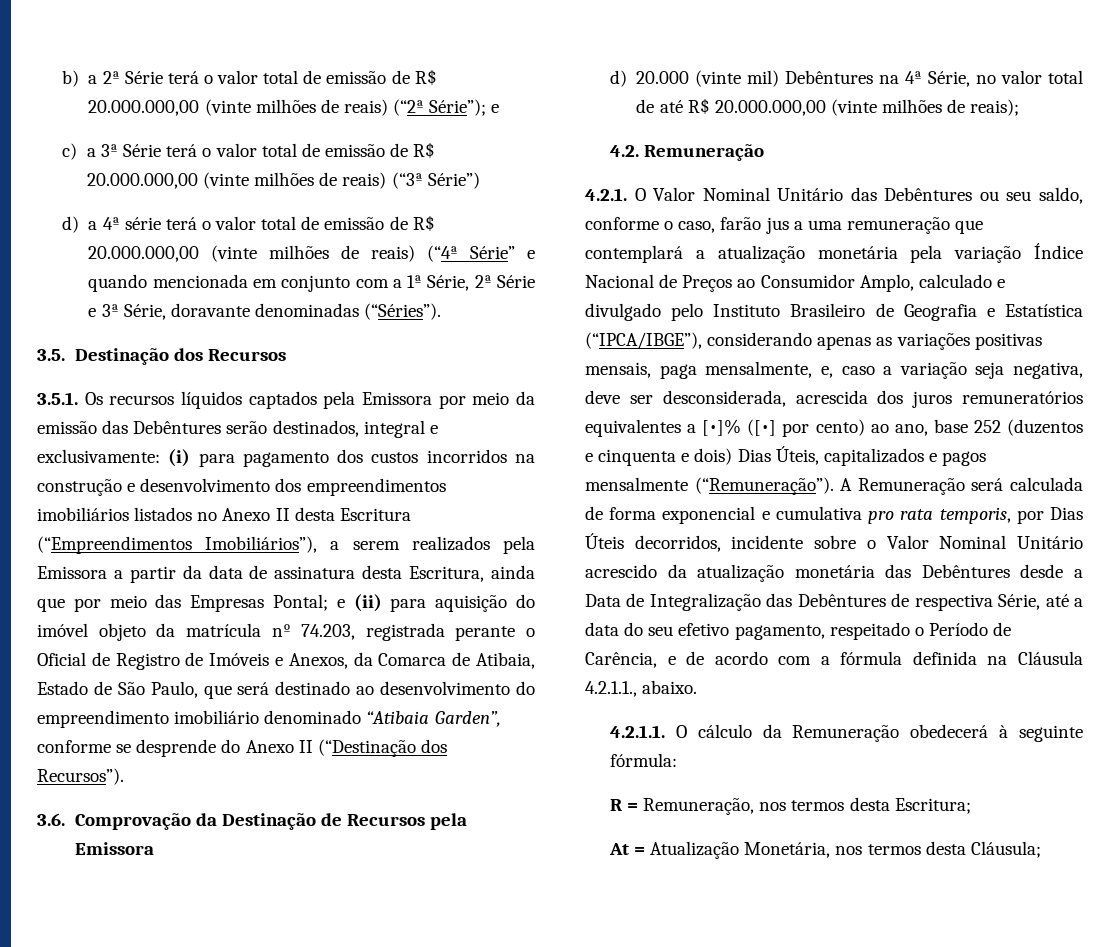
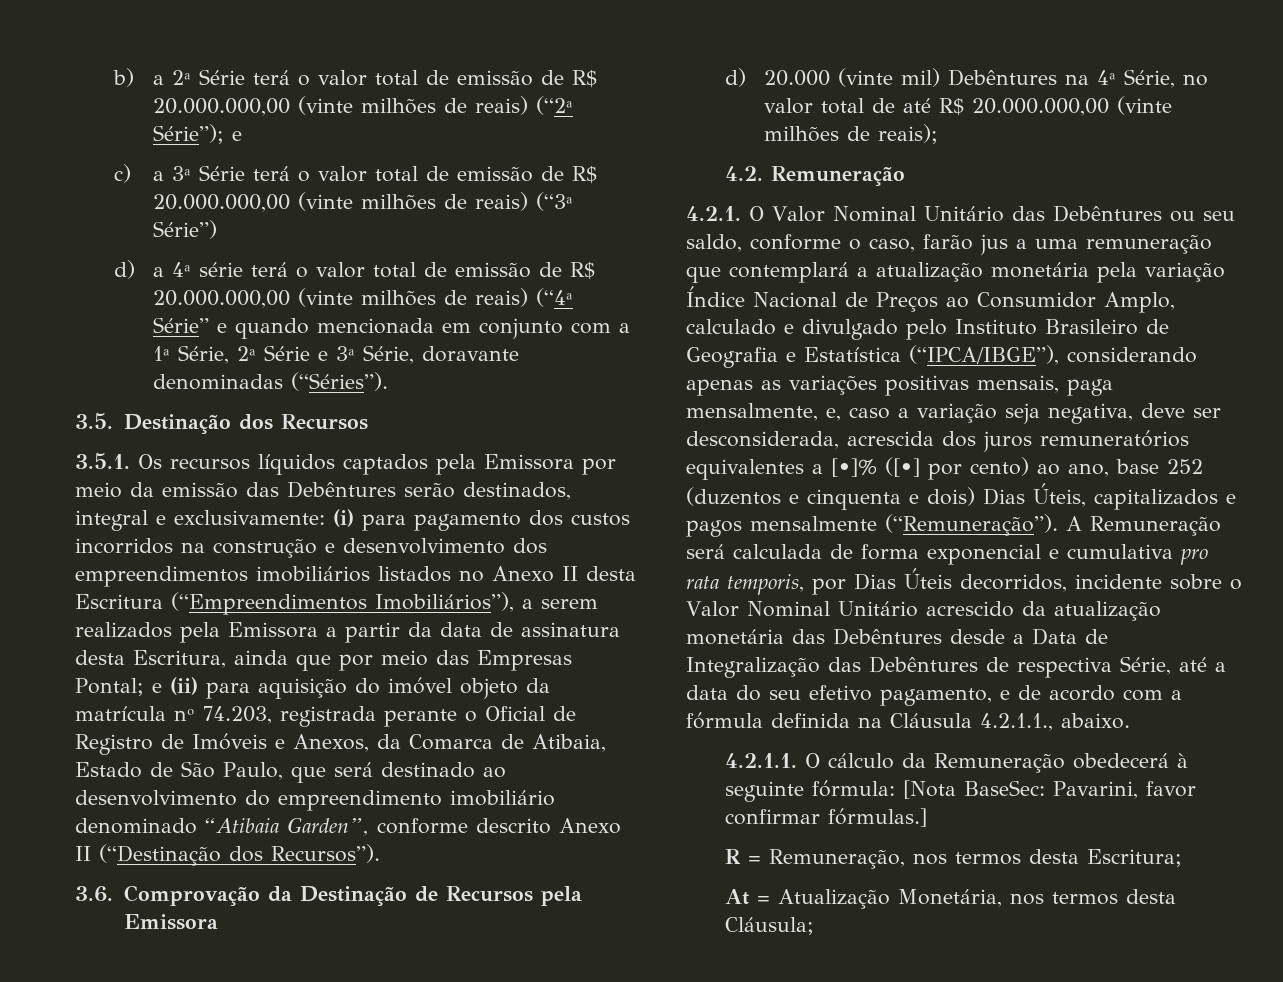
- e (ii) para aquisição do imóvel objeto da matrícula nº 74.203, registrada perante o Oficial de Registro de Imóveis e Anexos, da Comarca de Atibaia, Estado de São Paulo, que será destinado ao desenvolvimento do empreendimento imobiliário denominado “Atibaia Garden”, conforme se desprende do Anexo II (“Destinação dos Recursos”).
+ e (ii) para aquisição do imóvel objeto da matrícula nº 74.203, registrada perante o Oficial de Registro de Imóveis e Anexos, da Comarca de Atibaia, Estado de São Paulo, que será destinado ao desenvolvimento do empreendimento imobiliário denominado “Atibaia Garden”, conforme descrito Anexo II (“Destinação dos Recursos”).
- A Remuneração será calculada de forma exponencial e cumulativa pro rata temporis, por Dias Úteis decorridos, incidente sobre o Valor Nominal Unitário acrescido da atualização monetária das Debêntures desde a Data de Integralização das Debêntures de respectiva Série, até a data do seu efetivo pagamento, respeitado o Período de Carência, e de acordo com a fórmula definida na Cláusula 4.2.1.1., abaixo.
+ A Remuneração será calculada de forma exponencial e cumulativa pro rata temporis, por Dias Úteis decorridos, incidente sobre o Valor Nominal Unitário acrescido da atualização monetária das Debêntures desde a Data de Integralização das Debêntures de respectiva Série, até a data do seu efetivo pagamento, e de acordo com a fórmula definida na Cláusula 4.2.1.1., abaixo.
- 4.2.1.1. O cálculo da Remuneração obedecerá à seguinte fórmula:
+ 4.2.1.1. O cálculo da Remuneração obedecerá à seguinte fórmula: [Nota BaseSec: Pavarini, favor confirmar fórmulas.]

